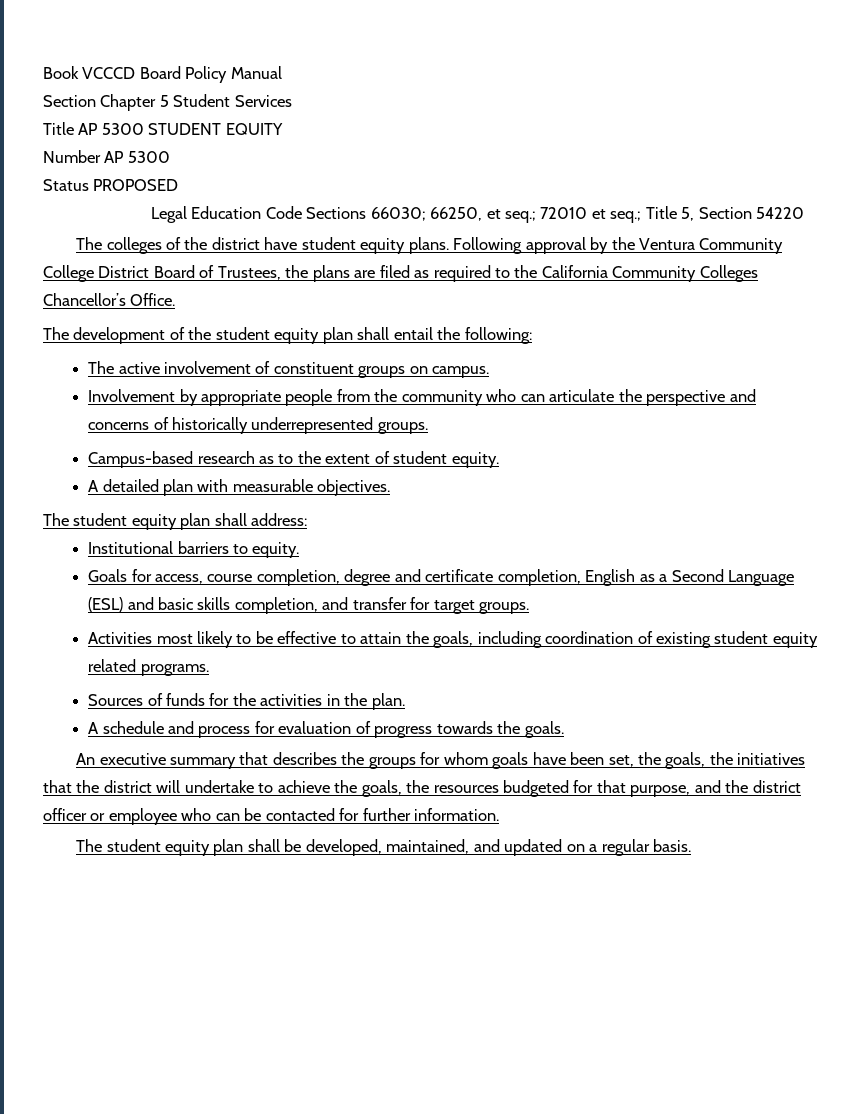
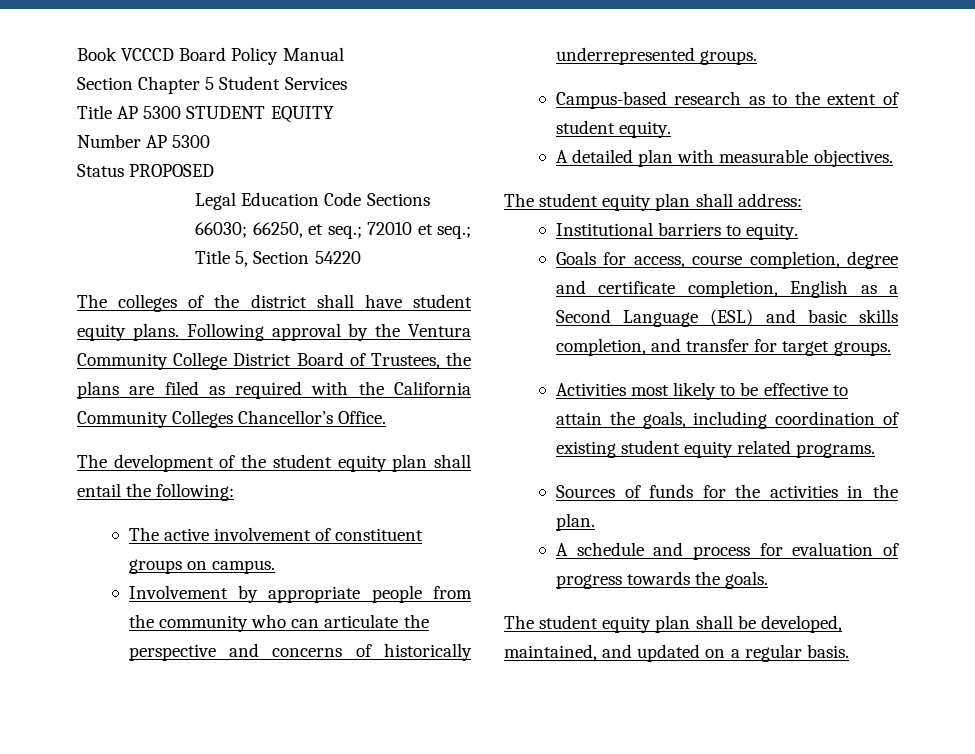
- The colleges of the district have student equity plans.
+ The colleges of the district shall have student equity plans.
- Following approval by the Ventura Community College District Board of Trustees, the plans are filed as required to the California Community Colleges Chancellor’s Office.
+ Following approval by the Ventura Community College District Board of Trustees, the plans are filed as required with the California Community Colleges Chancellor’s Office.
- An executive summary that describes the groups for whom goals have been set, the goals, the initiatives that the district will undertake to achieve the goals, the resources budgeted for that purpose, and the district officer or employee who can be contacted for further information.

